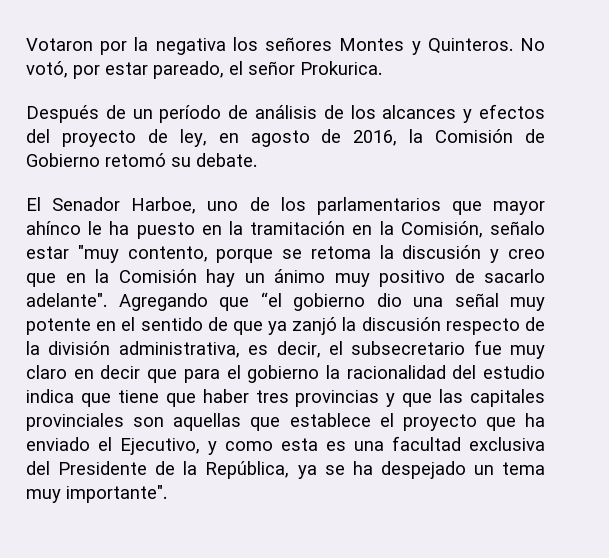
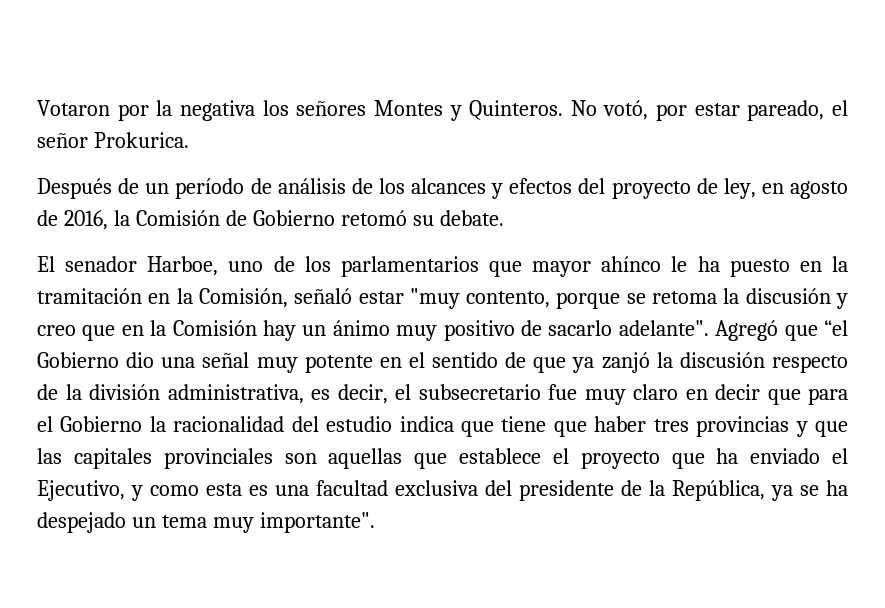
- El Senador Harboe, uno de los parlamentarios que mayor ahínco le ha puesto en la tramitación en la Comisión, señalo estar "muy contento, porque se retoma la discusión y creo que en la Comisión hay un ánimo muy positivo de sacarlo adelante".
+ El senador Harboe, uno de los parlamentarios que mayor ahínco le ha puesto en la tramitación en la Comisión, señaló estar "muy contento, porque se retoma la discusión y creo que en la Comisión hay un ánimo muy positivo de sacarlo adelante".
- Agregando que “el gobierno dio una señal muy potente en el sentido de que ya zanjó la discusión respecto de la división administrativa, es decir, el subsecretario fue muy claro en decir que para el gobierno la racionalidad del estudio indica que tiene que haber tres provincias y que las capitales provinciales son aquellas que establece el proyecto que ha enviado el Ejecutivo, y como esta es una facultad exclusiva del Presidente de la República, ya se ha despejado un tema muy importante".
+ Agregó que “el Gobierno dio una señal muy potente en el sentido de que ya zanjó la discusión respecto de la división administrativa, es decir, el subsecretario fue muy claro en decir que para el Gobierno la racionalidad del estudio indica que tiene que haber tres provincias y que las capitales provinciales son aquellas que establece el proyecto que ha enviado el Ejecutivo, y como esta es una facultad exclusiva del presidente de la República, ya se ha despejado un tema muy importante".

